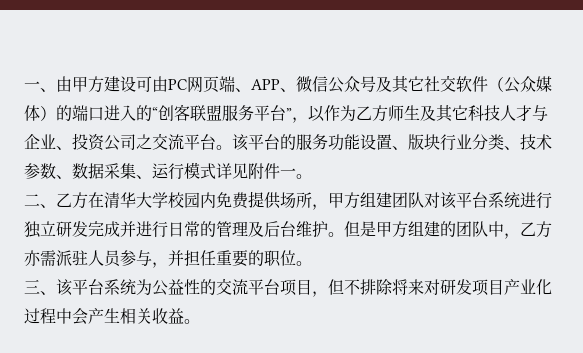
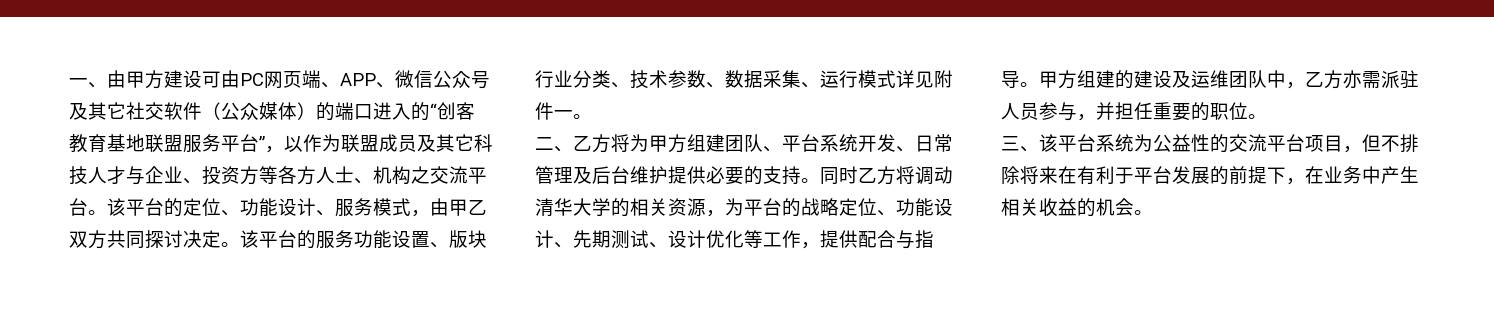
- 一、由甲方建设可由PC网页端、APP、微信公众号及其它社交软件（公众媒体）的端口进入的“创客联盟服务平台”，以作为乙方师生及其它科技人才与企业、投资公司之交流平台。
+ 一、由甲方建设可由PC网页端、APP、微信公众号及其它社交软件（公众媒体）的端口进入的“创客教育基地联盟服务平台”，以作为联盟成员及其它科技人才与企业、投资方等各方人士、机构之交流平台。
- 该平台的服务功能设置、版块行业分类、技术参数、数据采集、运行模式详见附件一。
+ 该平台的定位、功能设计、服务模式，由甲乙双方共同探讨决定。该平台的服务功能设置、版块行业分类、技术参数、数据采集、运行模式详见附件一。
- 二、乙方在清华大学校园内免费提供场所，甲方组建团队对该平台系统进行独立研发完成并进行日常的管理及后台维护。但是甲方组建的团队中，乙方亦需派驻人员参与，并担任重要的职位。
+ 二、乙方将为甲方组建团队、平台系统开发、日常管理及后台维护提供必要的支持。同时乙方将调动清华大学的相关资源，为平台的战略定位、功能设计、先期测试、设计优化等工作，提供配合与指导。甲方组建的建设及运维团队中，乙方亦需派驻人员参与，并担任重要的职位。
- 三、该平台系统为公益性的交流平台项目，但不排除将来对研发项目产业化过程中会产生相关收益。
+ 三、该平台系统为公益性的交流平台项目，但不排除将来在有利于平台发展的前提下，在业务中产生相关收益的机会。

